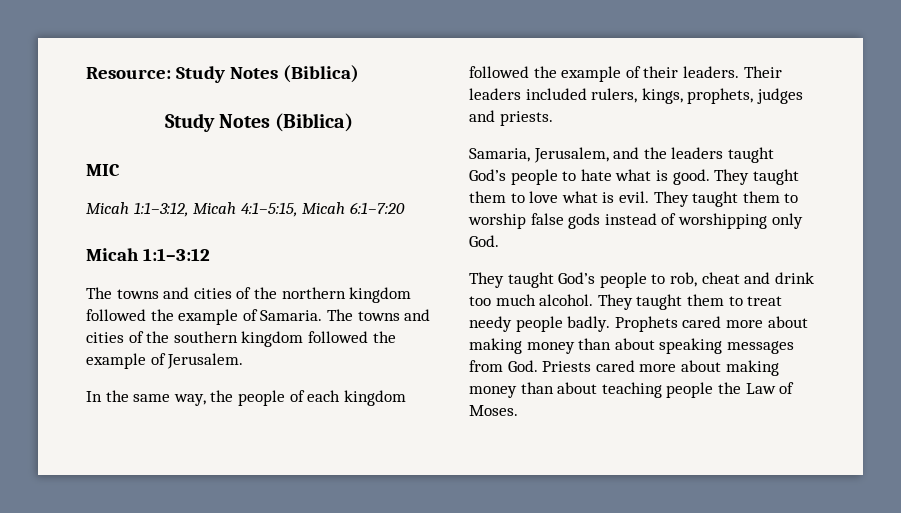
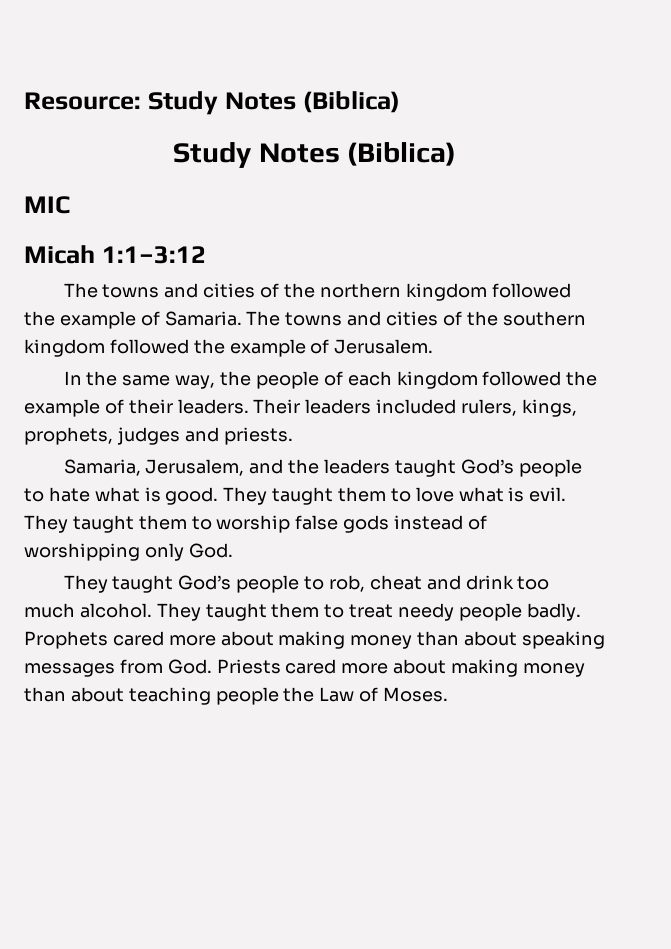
- Micah 1:1–3:12, Micah 4:1–5:15, Micah 6:1–7:20

